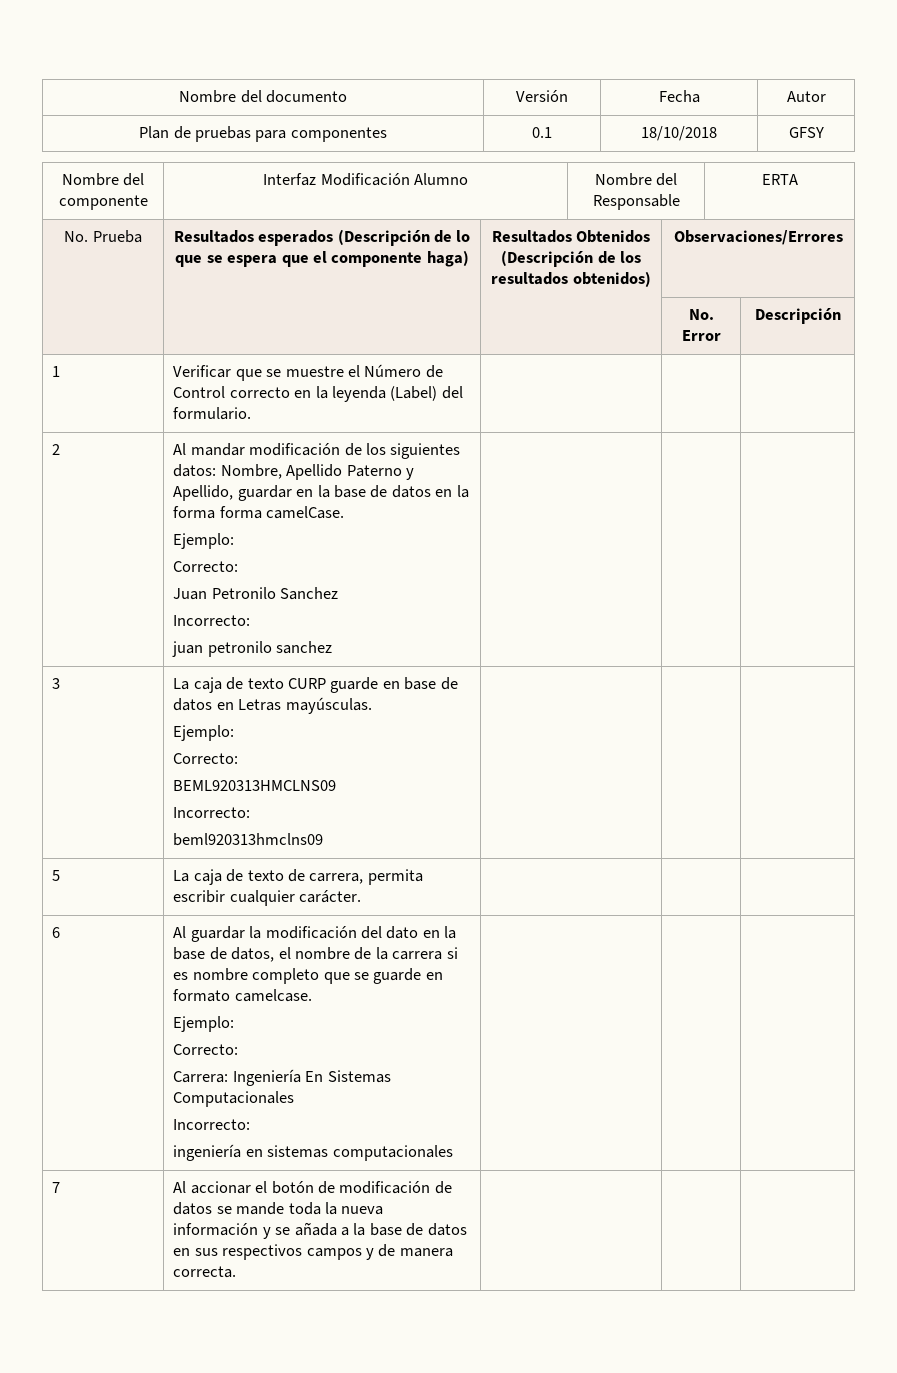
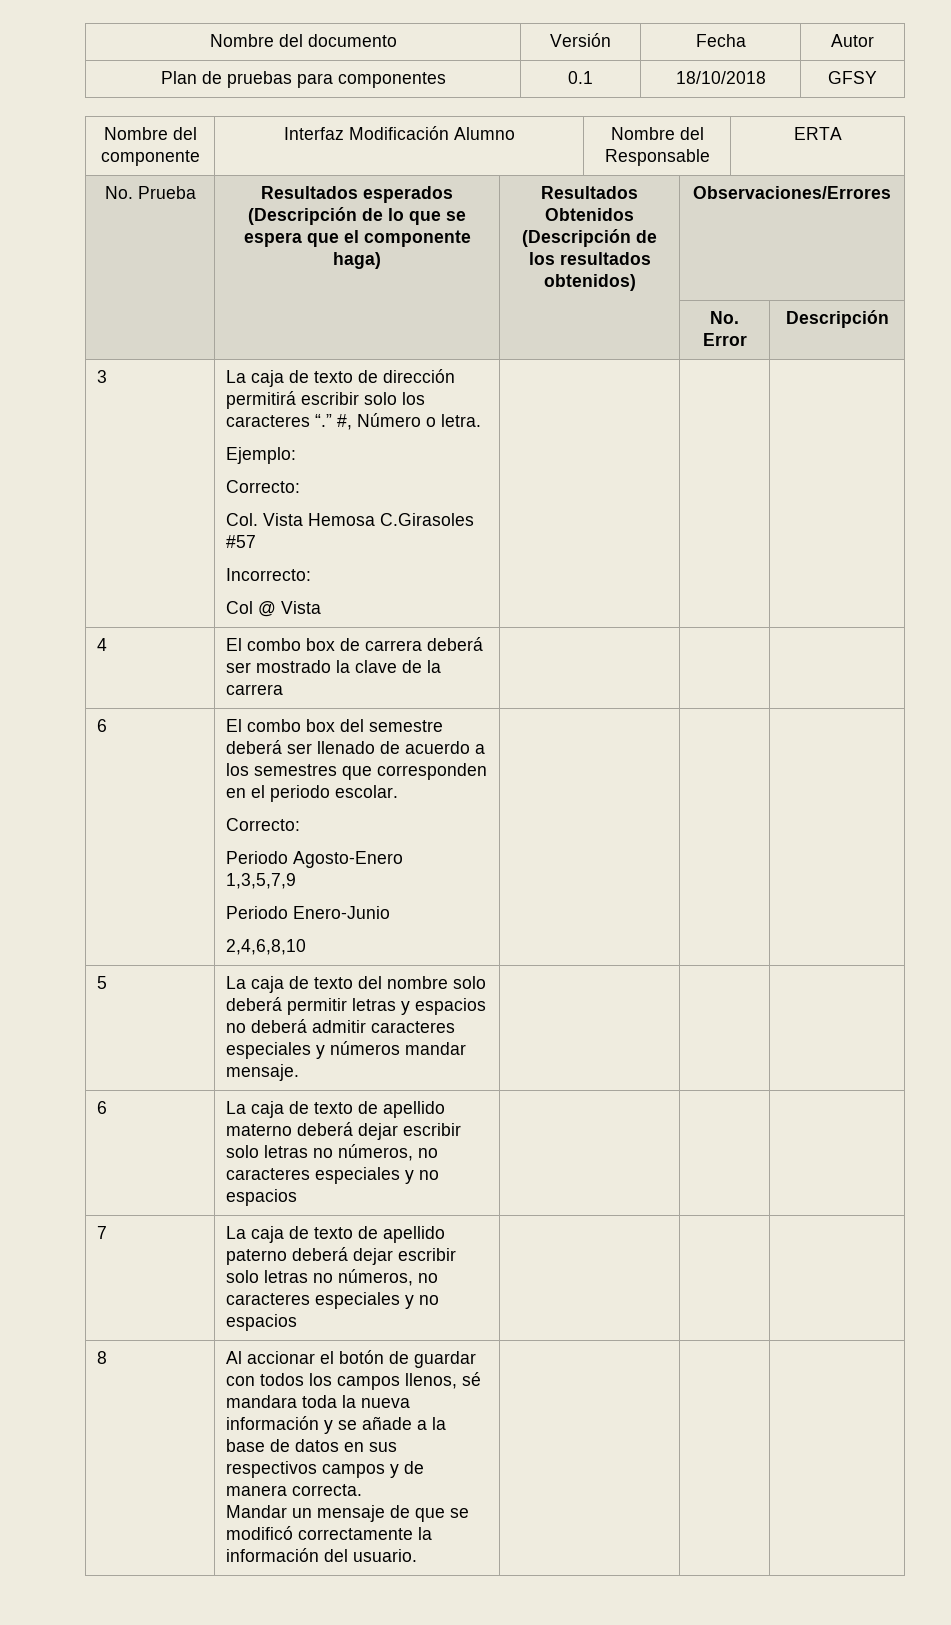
- 1 | Verificar que se muestre el Número de Control correcto en la leyenda (Label) del formulario. | | |
- 2 | Al mandar modificación de los siguientes datos: Nombre, Apellido Paterno y Apellido, guardar en la base de datos en la forma forma camelCase.
- Ejemplo:
- Correcto:
- Juan Petronilo Sanchez
- Incorrecto:
- juan petronilo sanchez | | |
- 3 | La caja de texto CURP guarde en base de datos en Letras mayúsculas.
+ 3 | La caja de texto de dirección permitirá escribir solo los caracteres “.” #, Número o letra.
  Ejemplo:
  Correcto:
- BEML920313HMCLNS09
+ Col. Vista Hemosa C.Girasoles #57
  Incorrecto:
- beml920313hmclns09 | | |
+ Col @ Vista | | |
+ 4 | El combo box de carrera deberá ser mostrado la clave de la carrera | | |
+ 6 | El combo box del semestre deberá ser llenado de acuerdo a los semestres que corresponden en el periodo escolar.
+ Correcto:
+ Periodo Agosto-Enero
+ 1,3,5,7,9
+ Periodo Enero-Junio
+ 2,4,6,8,10 | | |
- 5 | La caja de texto de carrera, permita escribir cualquier carácter. | | |
- 6 | Al guardar la modificación del dato en la base de datos, el nombre de la carrera si es nombre completo que se guarde en formato camelcase.
- Ejemplo:
- Correcto:
- Carrera: Ingeniería En Sistemas Computacionales
- Incorrecto:
- ingeniería en sistemas computacionales | | |
- 7 | Al accionar el botón de modificación de datos se mande toda la nueva información y se añada a la base de datos en sus respectivos campos y de manera correcta. | | |
+ 5 | La caja de texto del nombre solo deberá permitir letras y espacios no deberá admitir caracteres especiales y números mandar mensaje. | | |
+ 6 | La caja de texto de apellido materno deberá dejar escribir solo letras no números, no caracteres especiales y no espacios | | |
+ 7 | La caja de texto de apellido paterno deberá dejar escribir solo letras no números, no caracteres especiales y no espacios | | |
+ 8 | Al accionar el botón de guardar con todos los campos llenos, sé mandara toda la nueva información y se añade a la base de datos en sus respectivos campos y de manera correcta.
+ Mandar un mensaje de que se modificó correctamente la información del usuario.

